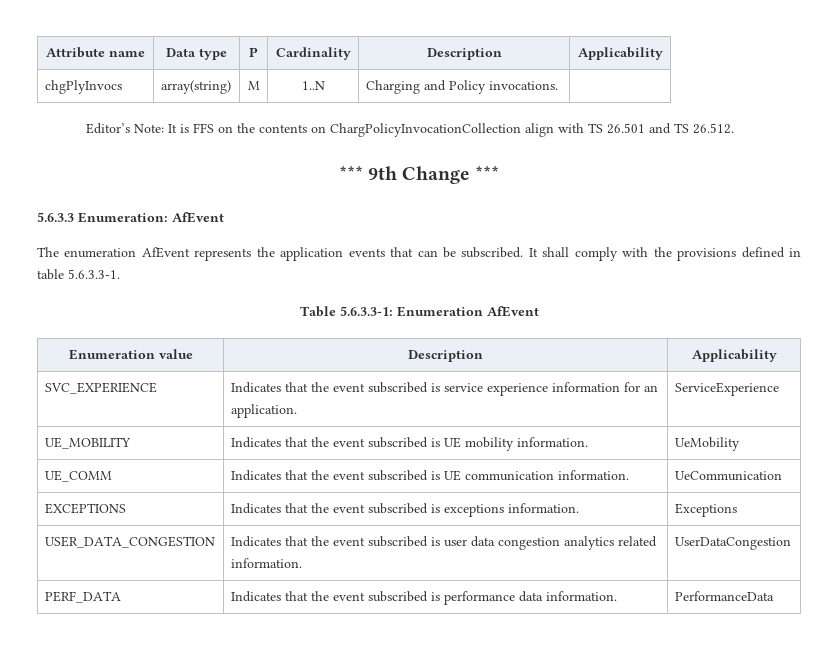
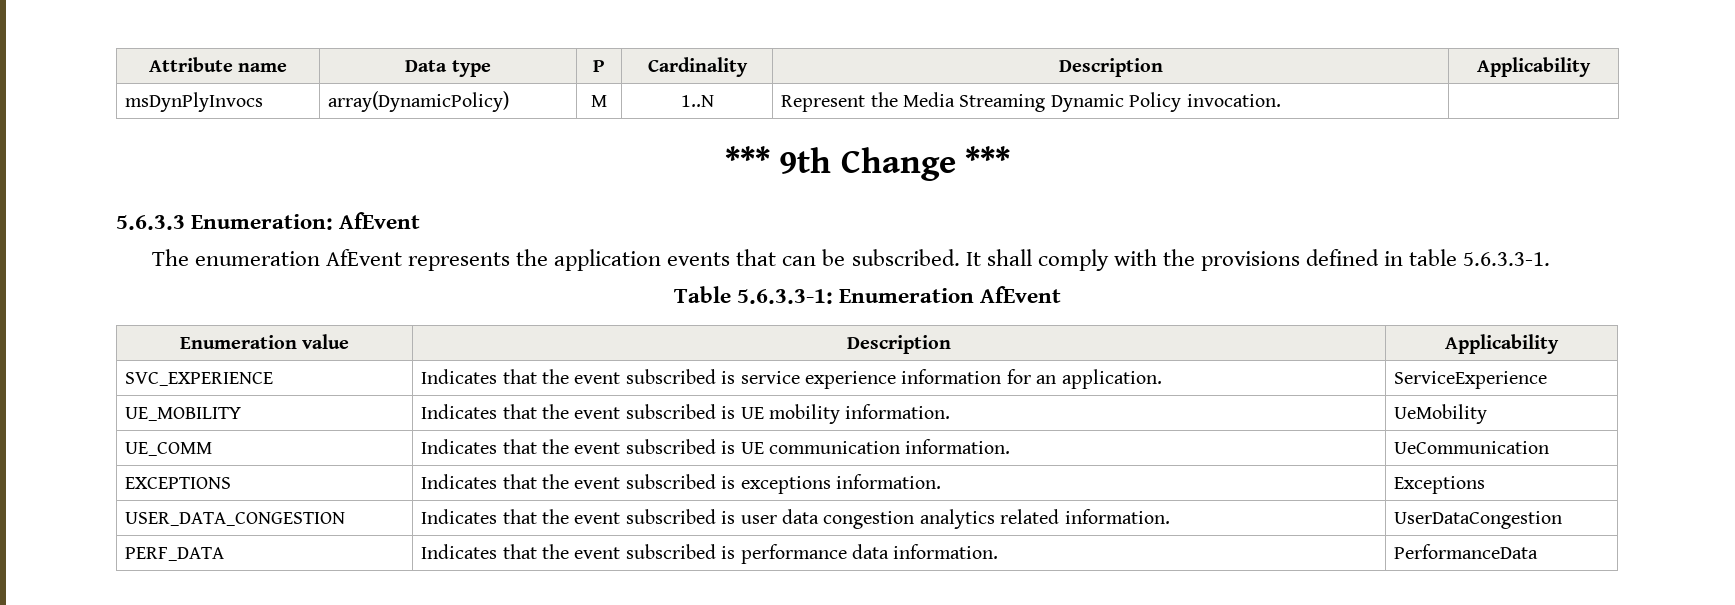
- chgPlyInvocs | array(string) | M | 1..N | Charging and Policy invocations. |
- Editor’s Note: It is FFS on the contents on ChargPolicyInvocationCollection align with TS 26.501 and TS 26.512.
+ msDynPlyInvocs | array(DynamicPolicy) | M | 1..N | Represent the Media Streaming Dynamic Policy invocation. |

